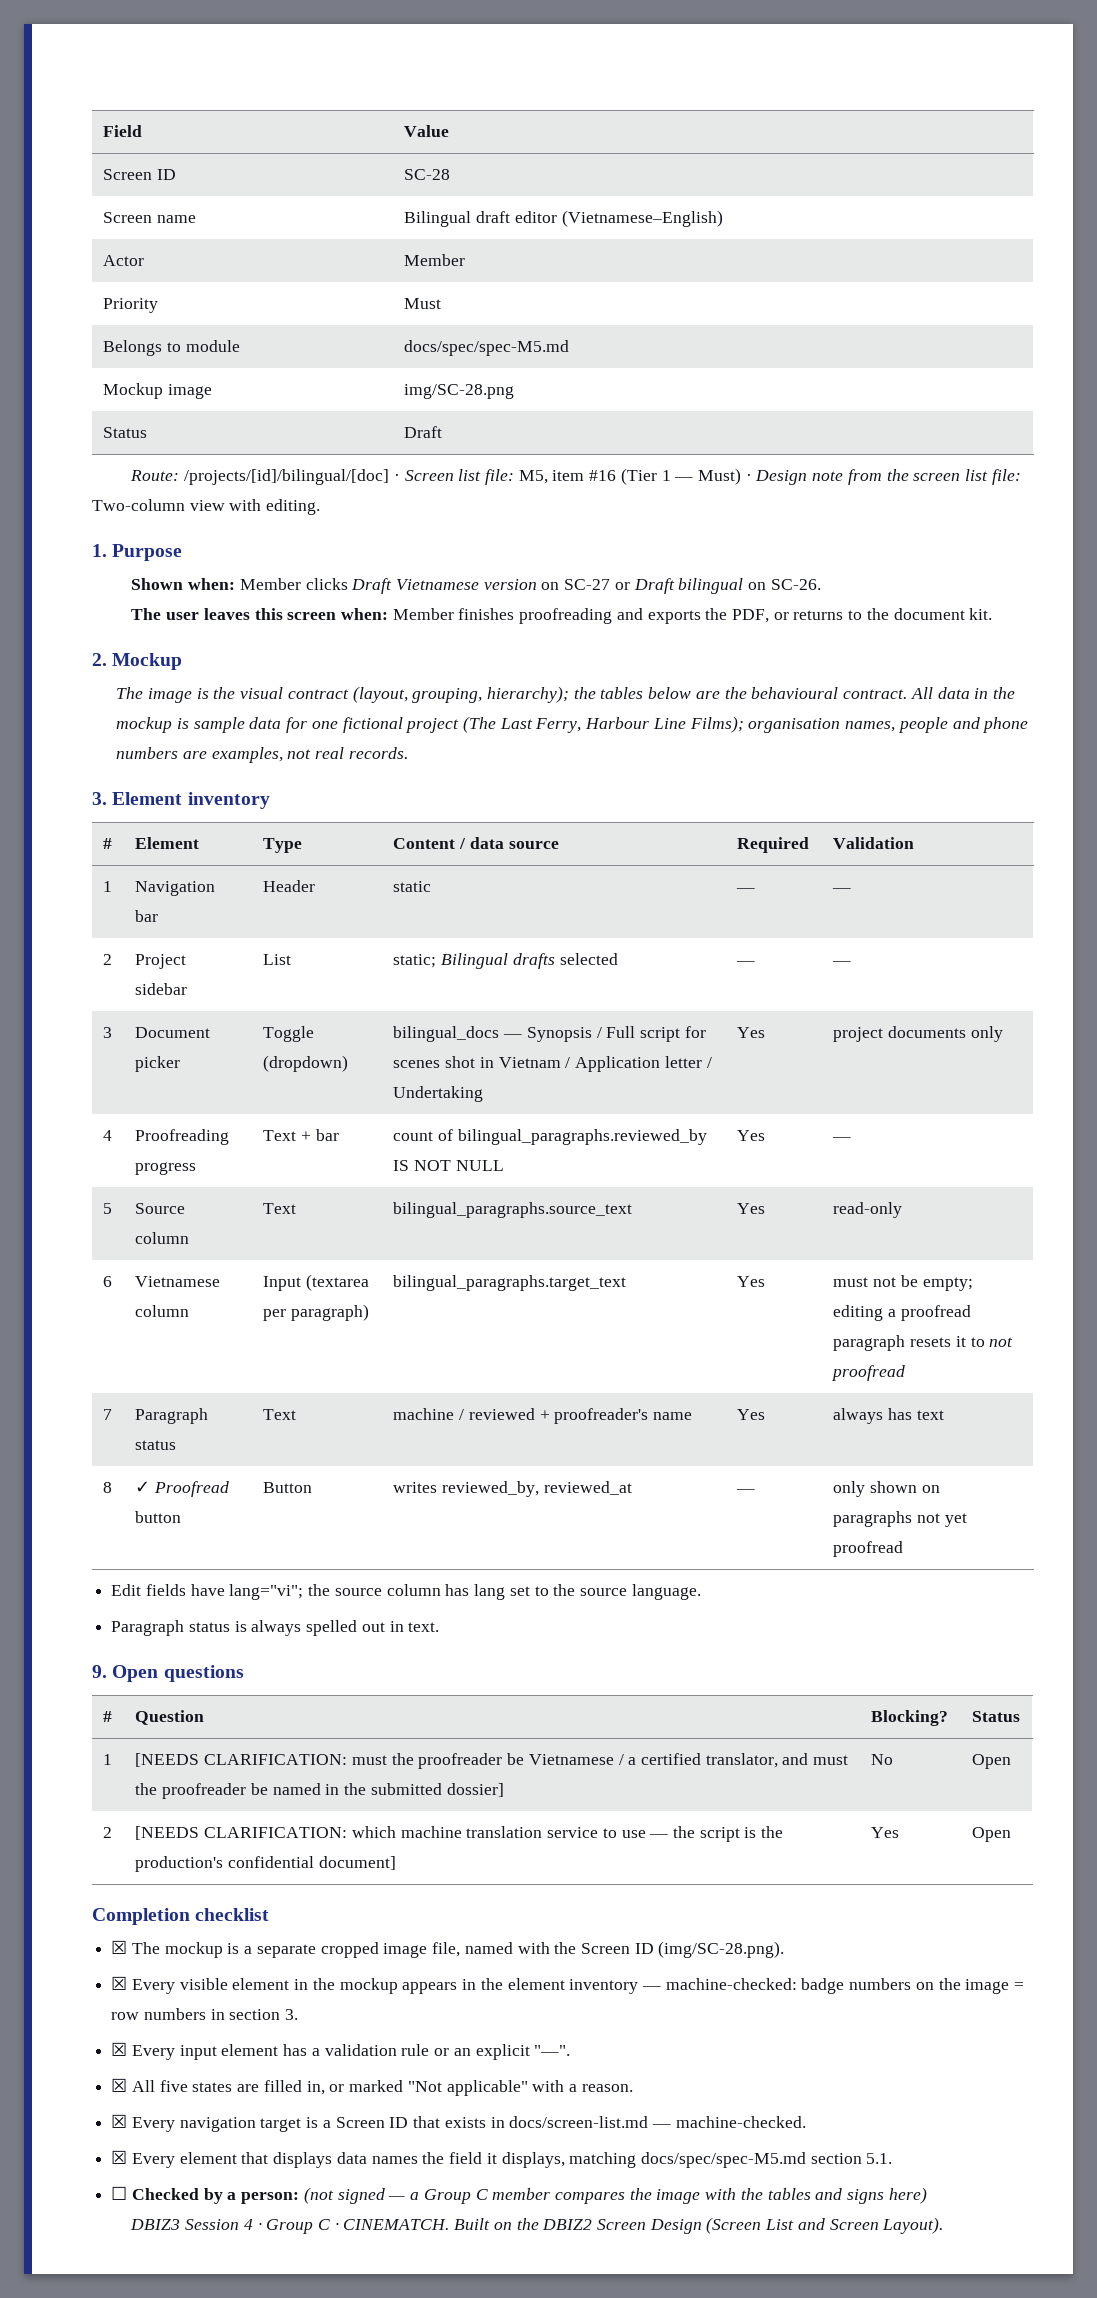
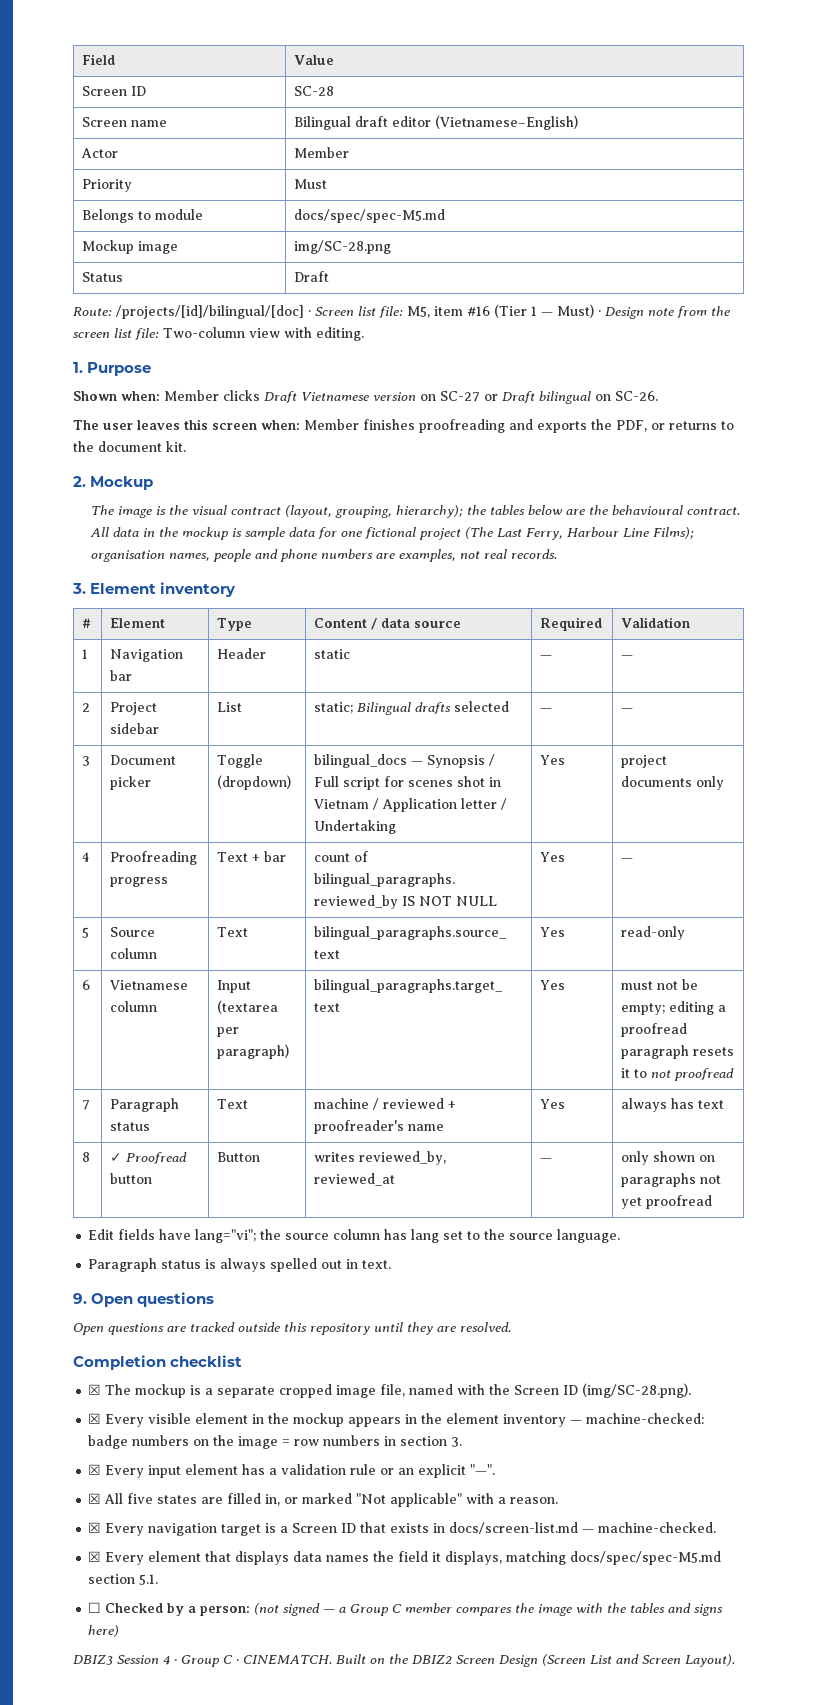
- # | Question | Blocking? | Status
- 1 | [NEEDS CLARIFICATION: must the proofreader be Vietnamese / a certified translator, and must the proofreader be named in the submitted dossier] | No | Open
- 2 | [NEEDS CLARIFICATION: which machine translation service to use — the script is the production's confidential document] | Yes | Open
+ Open questions are tracked outside this repository until they are resolved.

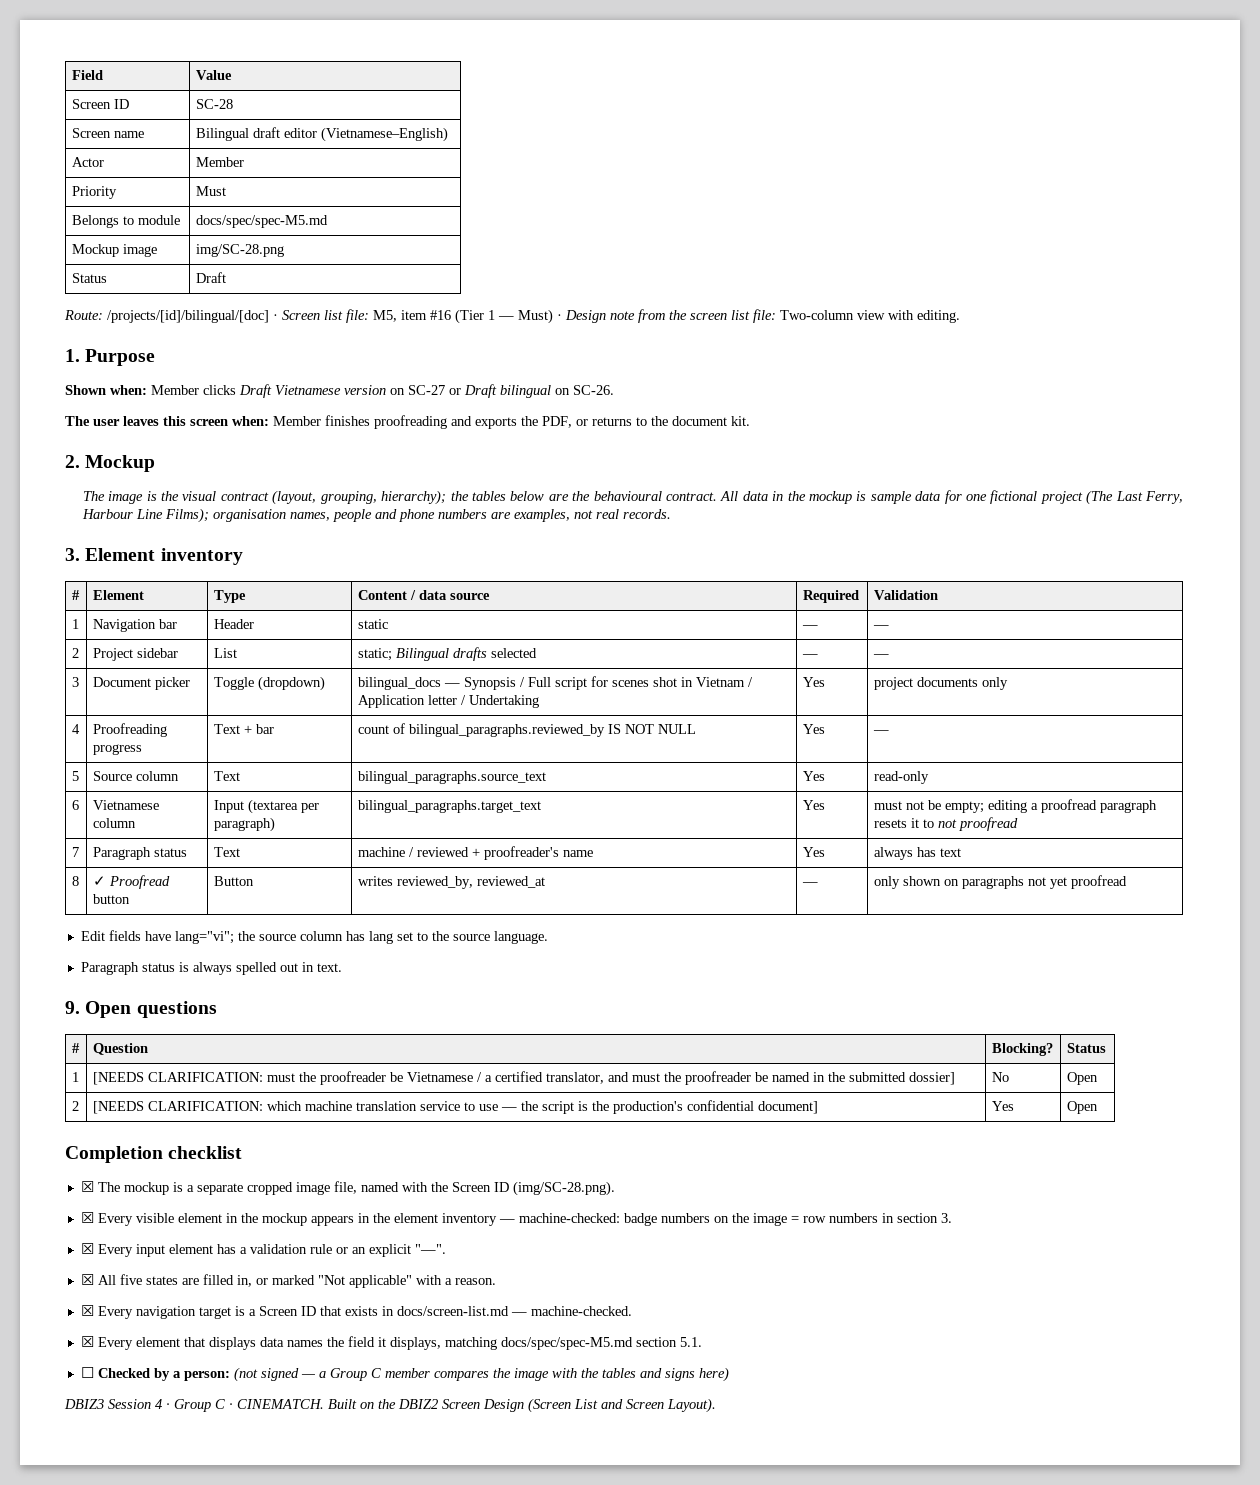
- Open questions are tracked outside this repository until they are resolved.
+ # | Question | Blocking? | Status
+ 1 | [NEEDS CLARIFICATION: must the proofreader be Vietnamese / a certified translator, and must the proofreader be named in the submitted dossier] | No | Open
+ 2 | [NEEDS CLARIFICATION: which machine translation service to use — the script is the production's confidential document] | Yes | Open

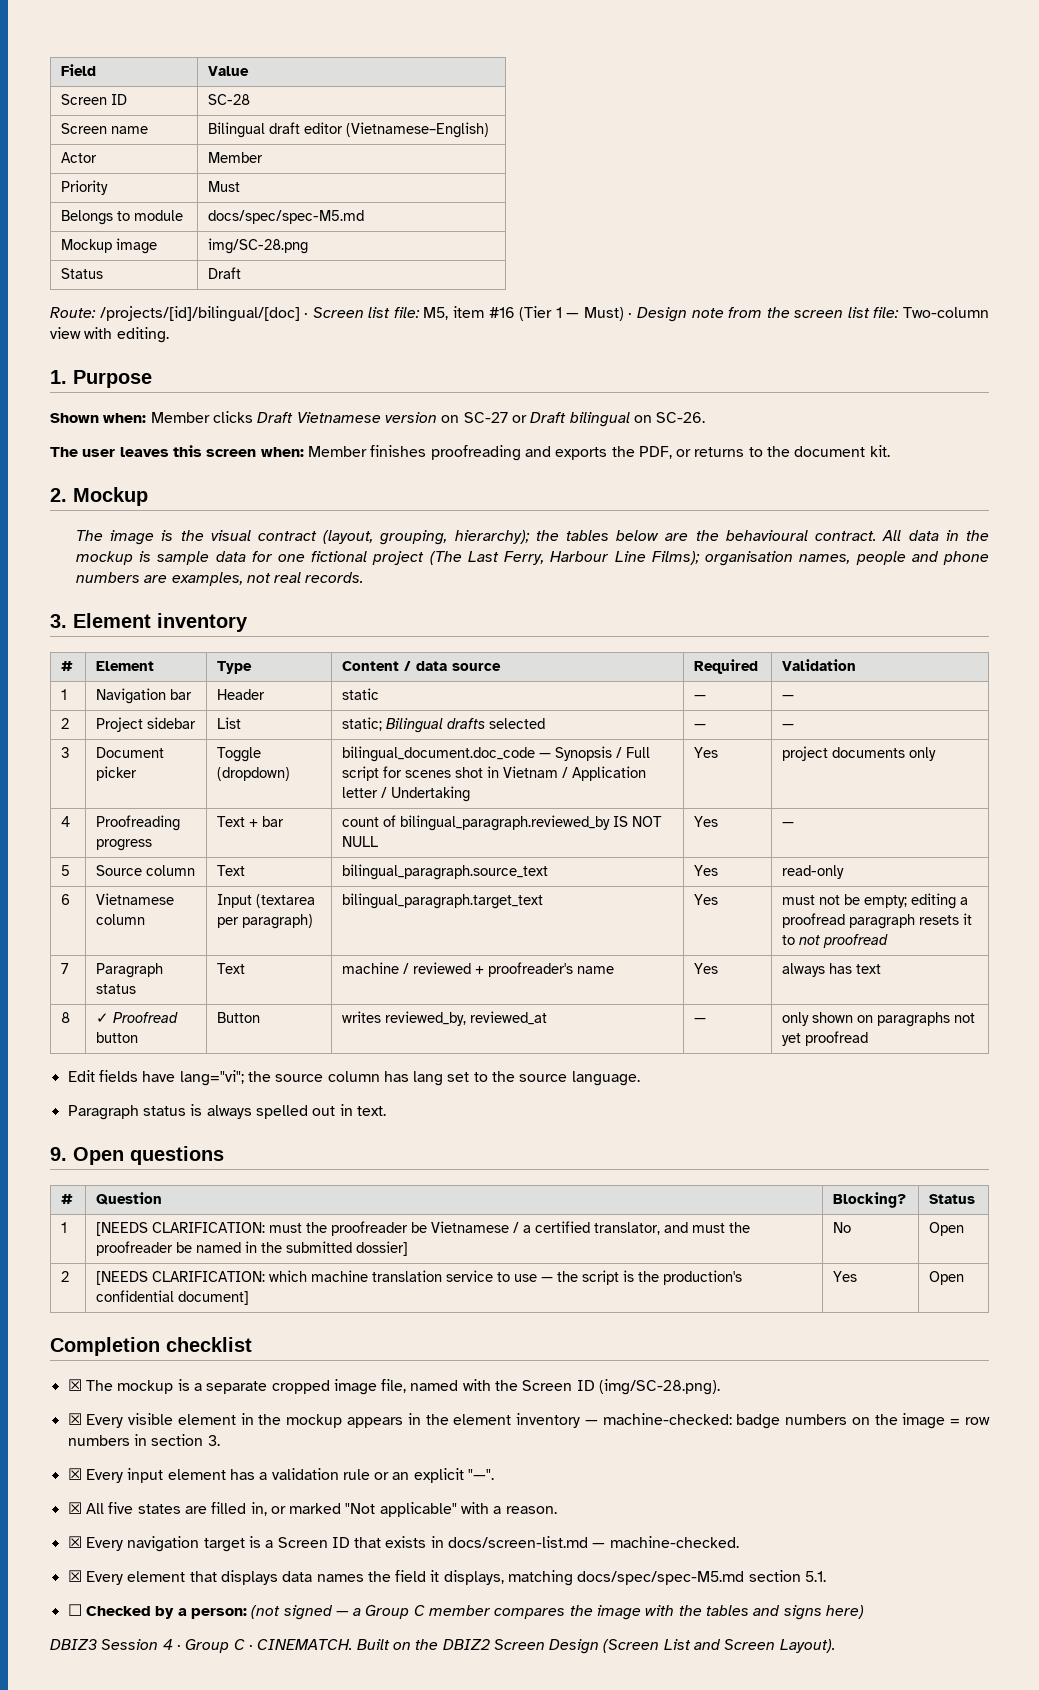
- 3 | Document picker | Toggle (dropdown) | bilingual_docs — Synopsis / Full script for scenes shot in Vietnam / Application letter / Undertaking | Yes | project documents only
+ 3 | Document picker | Toggle (dropdown) | bilingual_document.doc_code — Synopsis / Full script for scenes shot in Vietnam / Application letter / Undertaking | Yes | project documents only
- 4 | Proofreading progress | Text + bar | count of bilingual_paragraphs.reviewed_by IS NOT NULL | Yes | —
+ 4 | Proofreading progress | Text + bar | count of bilingual_paragraph.reviewed_by IS NOT NULL | Yes | —
- 5 | Source column | Text | bilingual_paragraphs.source_text | Yes | read-only
+ 5 | Source column | Text | bilingual_paragraph.source_text | Yes | read-only
- 6 | Vietnamese column | Input (textarea per paragraph) | bilingual_paragraphs.target_text | Yes | must not be empty; editing a proofread paragraph resets it to not proofread
+ 6 | Vietnamese column | Input (textarea per paragraph) | bilingual_paragraph.target_text | Yes | must not be empty; editing a proofread paragraph resets it to not proofread

